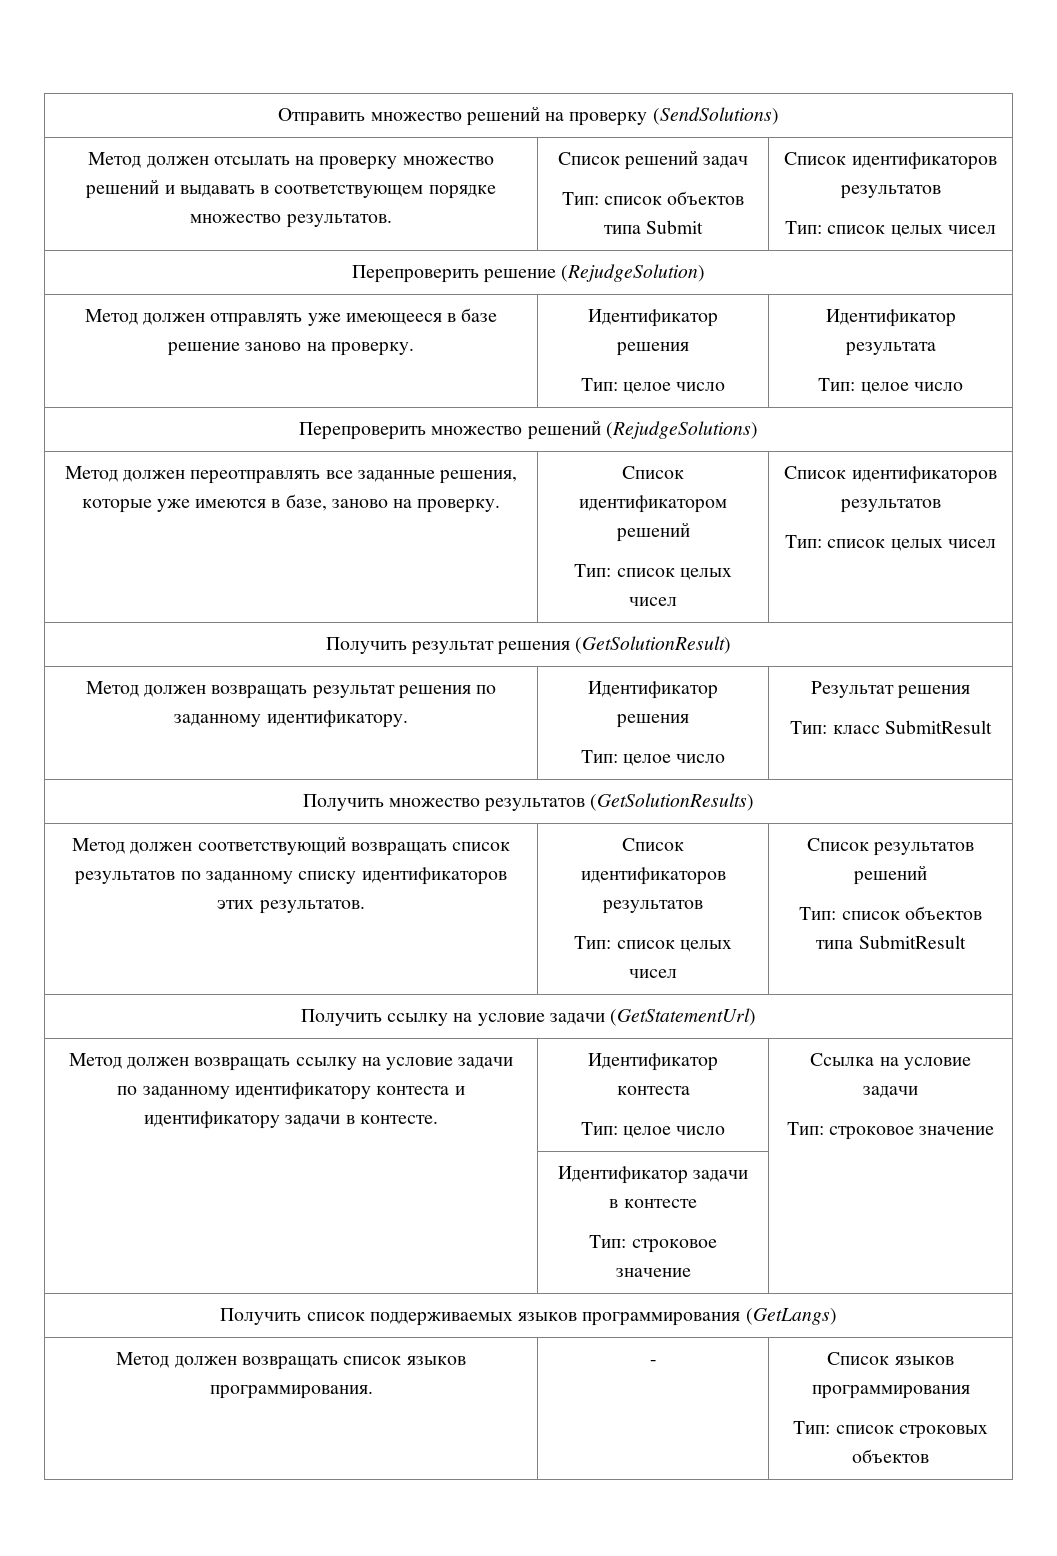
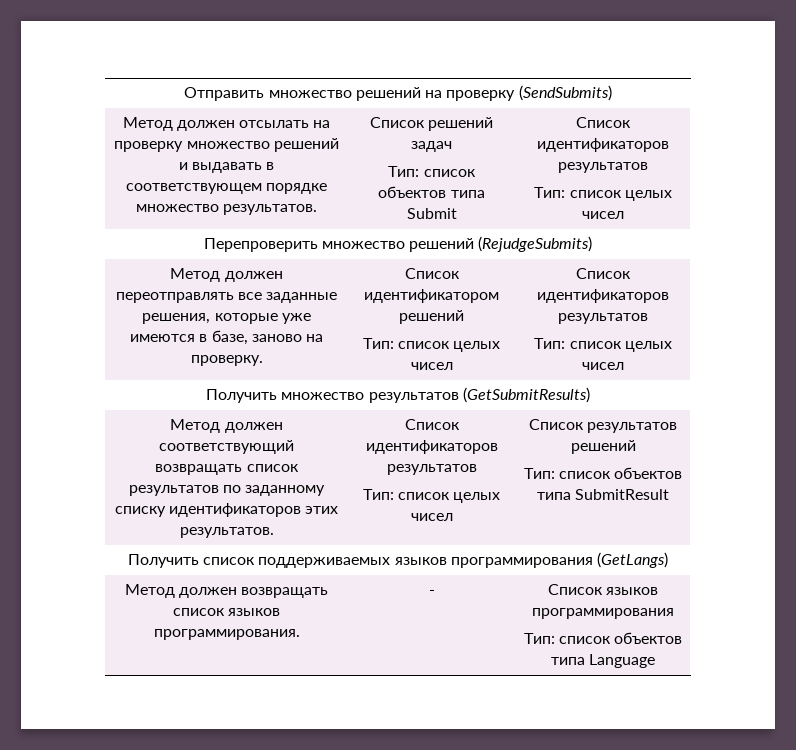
- Отправить множество решений на проверку (SendSolutions)
+ Отправить множество решений на проверку (SendSubmits)
- Перепроверить решение (RejudgeSolution)
- Метод должен отправлять уже имеющееся в базе решение заново на проверку. | Идентификатор решения
- Тип: целое число | Идентификатор результата
- Тип: целое число
- Перепроверить множество решений (RejudgeSolutions)
+ Перепроверить множество решений (RejudgeSubmits)
- Получить результат решения (GetSolutionResult)
- Метод должен возвращать результат решения по заданному идентификатору. | Идентификатор решения
- Тип: целое число | Результат решения
- Тип: класс SubmitResult
- Получить множество результатов (GetSolutionResults)
+ Получить множество результатов (GetSubmitResults)
- Получить ссылку на условие задачи (GetStatementUrl)
- Метод должен возвращать ссылку на условие задачи по заданному идентификатору контеста и идентификатору задачи в контесте. | Идентификатор контеста
- Тип: целое число | Ссылка на условие задачи
- Тип: строковое значение
- | Идентификатор задачи в контесте
- Тип: строковое значение |
  Метод должен возвращать список языков программирования. | - | Список языков программирования
- Тип: список строковых объектов
+ Тип: список объектов типа Language

